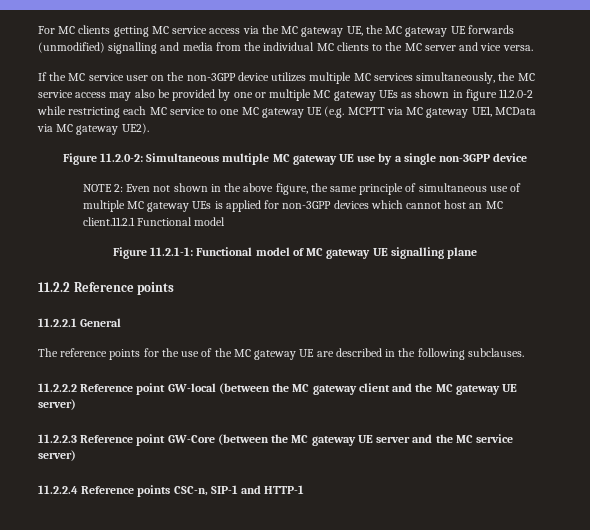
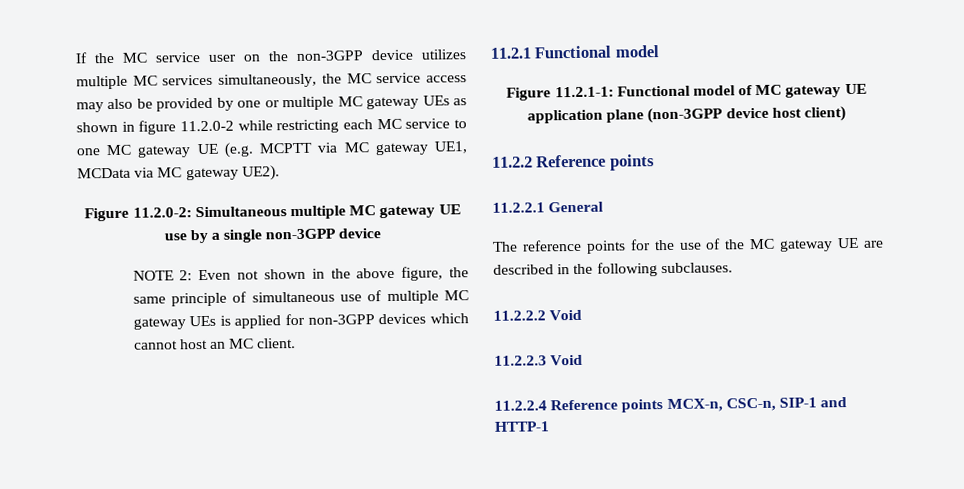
- For MC clients getting MC service access via the MC gateway UE, the MC gateway UE forwards (unmodified) signalling and media from the individual MC clients to the MC server and vice versa.
- NOTE 2: Even not shown in the above figure, the same principle of simultaneous use of multiple MC gateway UEs is applied for non-3GPP devices which cannot host an MC client.11.2.1 Functional model
+ NOTE 2: Even not shown in the above figure, the same principle of simultaneous use of multiple MC gateway UEs is applied for non-3GPP devices which cannot host an MC client.
+ 11.2.1 Functional model
- Figure 11.2.1-1: Functional model of MC gateway UE signalling plane
+ Figure 11.2.1-1: Functional model of MC gateway UE application plane (non-3GPP device host client)
- 11.2.2.2 Reference point GW-local (between the MC gateway client and the MC gateway UE server)
- 11.2.2.3 Reference point GW-Core (between the MC gateway UE server and the MC service server)
+ 11.2.2.2 Void
+ 11.2.2.3 Void
- 11.2.2.4 Reference points CSC-n, SIP-1 and HTTP-1
+ 11.2.2.4 Reference points MCX-n, CSC-n, SIP-1 and HTTP-1

